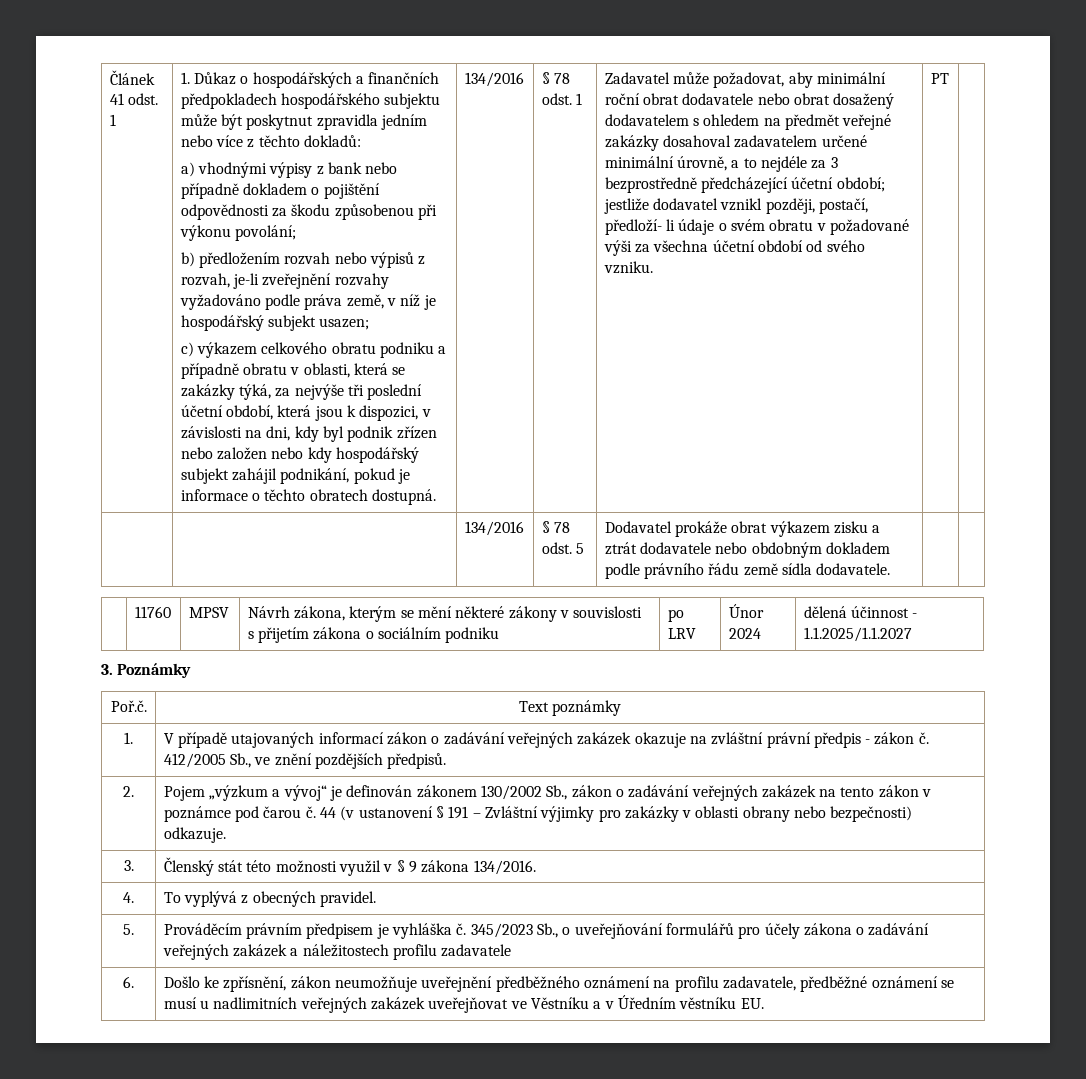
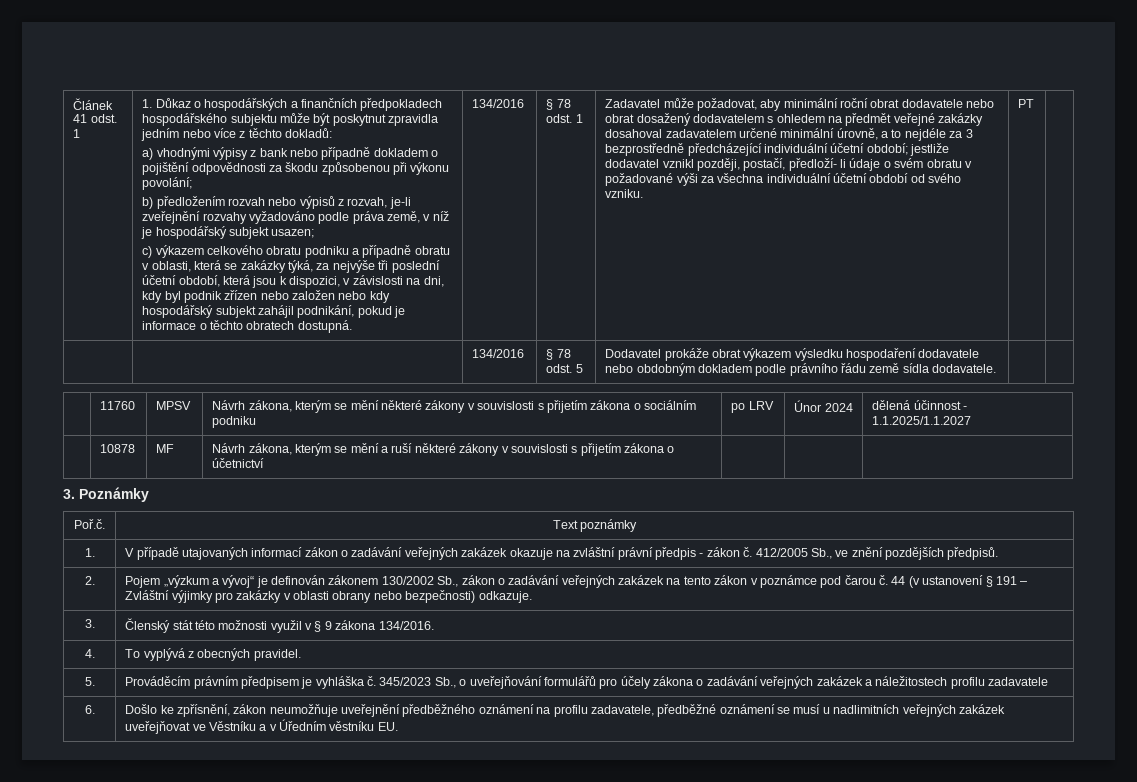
- Zadavatel může požadovat, aby minimální roční obrat dodavatele nebo obrat dosažený dodavatelem s ohledem na předmět veřejné zakázky dosahoval zadavatelem určené minimální úrovně, a to nejdéle za 3 bezprostředně předcházející účetní období; jestliže dodavatel vznikl později, postačí, předloží- li údaje o svém obratu v požadované výši za všechna účetní období od svého vzniku.
+ Zadavatel může požadovat, aby minimální roční obrat dodavatele nebo obrat dosažený dodavatelem s ohledem na předmět veřejné zakázky dosahoval zadavatelem určené minimální úrovně, a to nejdéle za 3 bezprostředně předcházející individuální účetní období; jestliže dodavatel vznikl později, postačí, předloží- li údaje o svém obratu v požadované výši za všechna individuální účetní období od svého vzniku.
- | | 134/2016 | § 78 odst. 5 | Dodavatel prokáže obrat výkazem zisku a ztrát dodavatele nebo obdobným dokladem podle právního řádu země sídla dodavatele. | |
+ | | 134/2016 | § 78 odst. 5 | Dodavatel prokáže obrat výkazem výsledku hospodaření dodavatele nebo obdobným dokladem podle právního řádu země sídla dodavatele. | |
+ | 10878 | MF | Návrh zákona, kterým se mění a ruší některé zákony v souvislosti s přijetím zákona o účetnictví | | |

